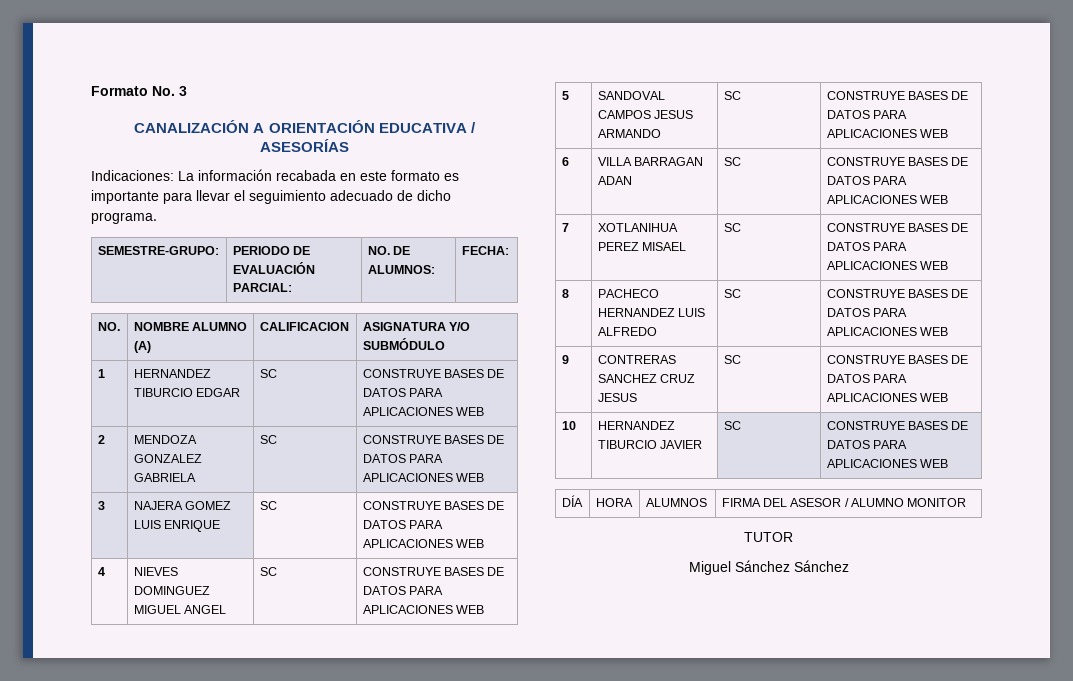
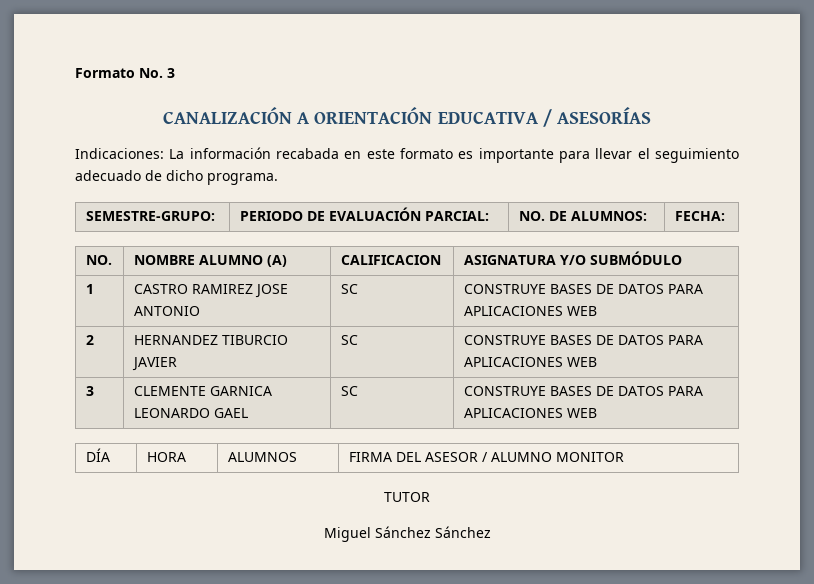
- 1 | HERNANDEZ TIBURCIO EDGAR | SC | CONSTRUYE BASES DE DATOS PARA APLICACIONES WEB
+ 1 | CASTRO RAMIREZ JOSE ANTONIO | SC | CONSTRUYE BASES DE DATOS PARA APLICACIONES WEB
- 2 | MENDOZA GONZALEZ GABRIELA | SC | CONSTRUYE BASES DE DATOS PARA APLICACIONES WEB
+ 2 | HERNANDEZ TIBURCIO JAVIER | SC | CONSTRUYE BASES DE DATOS PARA APLICACIONES WEB
- 3 | NAJERA GOMEZ LUIS ENRIQUE | SC | CONSTRUYE BASES DE DATOS PARA APLICACIONES WEB
- 4 | NIEVES DOMINGUEZ MIGUEL ANGEL | SC | CONSTRUYE BASES DE DATOS PARA APLICACIONES WEB
- 5 | SANDOVAL CAMPOS JESUS ARMANDO | SC | CONSTRUYE BASES DE DATOS PARA APLICACIONES WEB
- 6 | VILLA BARRAGAN ADAN | SC | CONSTRUYE BASES DE DATOS PARA APLICACIONES WEB
- 7 | XOTLANIHUA PEREZ MISAEL | SC | CONSTRUYE BASES DE DATOS PARA APLICACIONES WEB
- 8 | PACHECO HERNANDEZ LUIS ALFREDO | SC | CONSTRUYE BASES DE DATOS PARA APLICACIONES WEB
- 9 | CONTRERAS SANCHEZ CRUZ JESUS | SC | CONSTRUYE BASES DE DATOS PARA APLICACIONES WEB
- 10 | HERNANDEZ TIBURCIO JAVIER | SC | CONSTRUYE BASES DE DATOS PARA APLICACIONES WEB
+ 3 | CLEMENTE GARNICA LEONARDO GAEL | SC | CONSTRUYE BASES DE DATOS PARA APLICACIONES WEB

